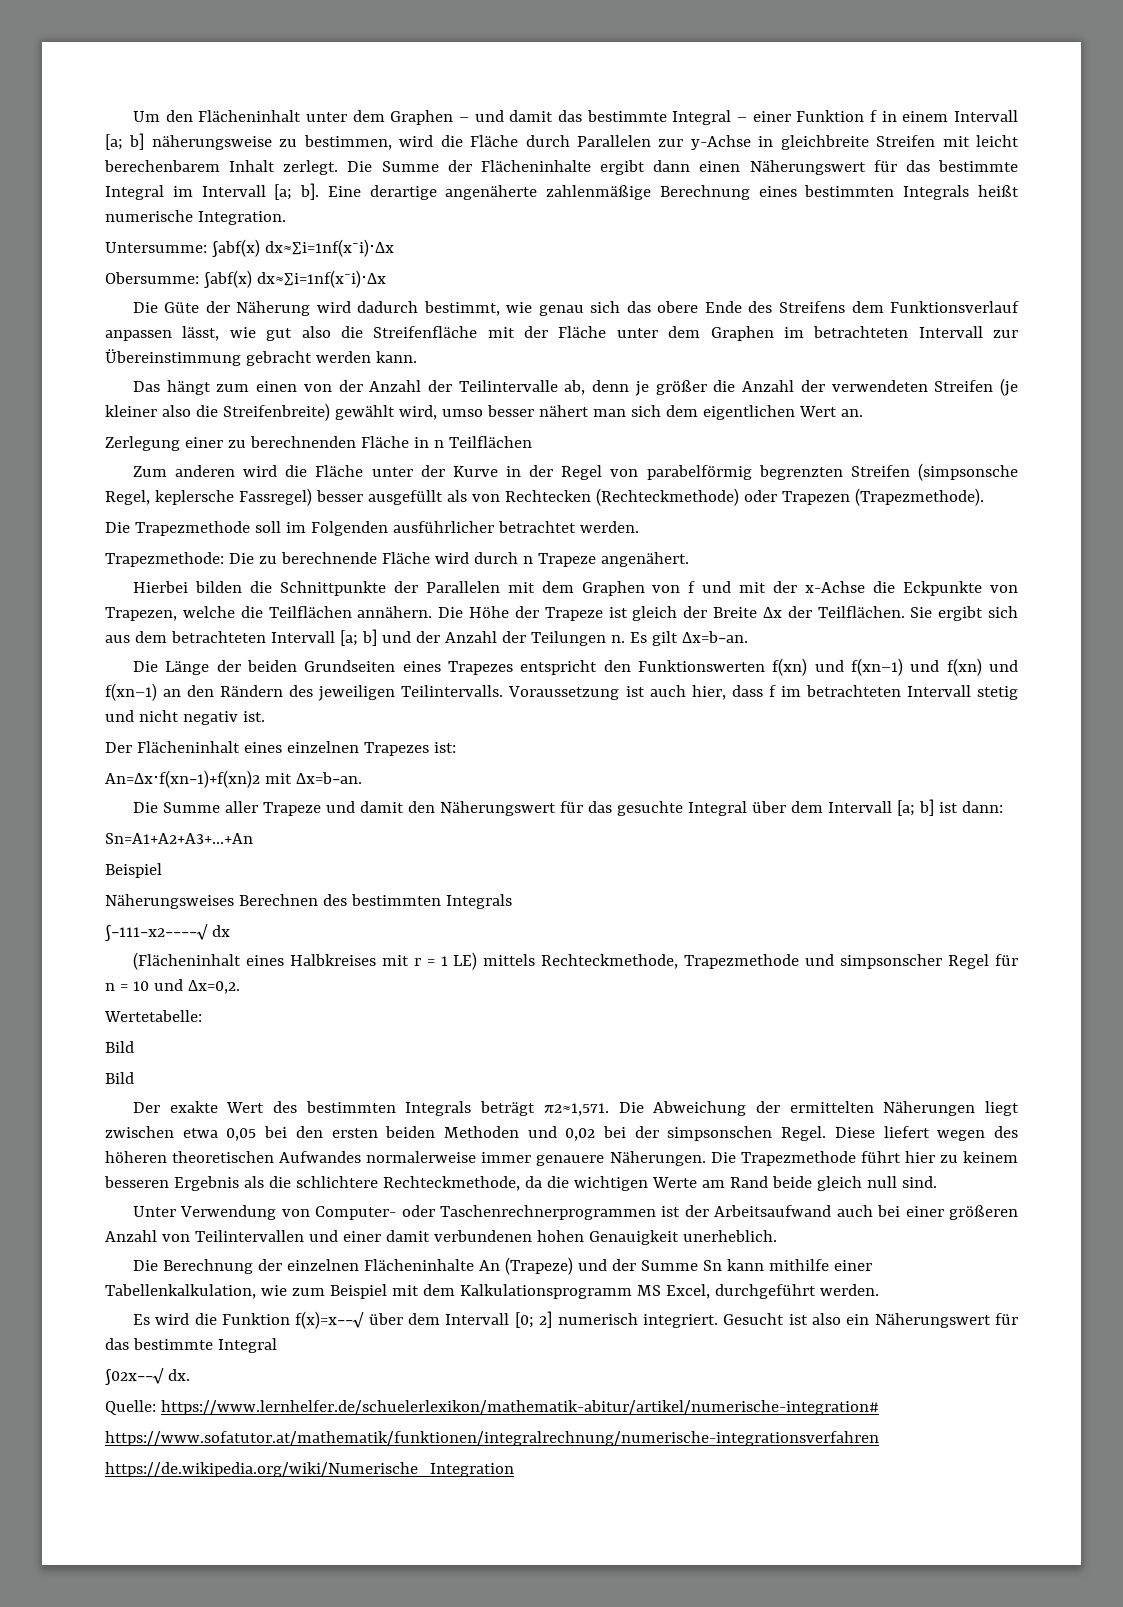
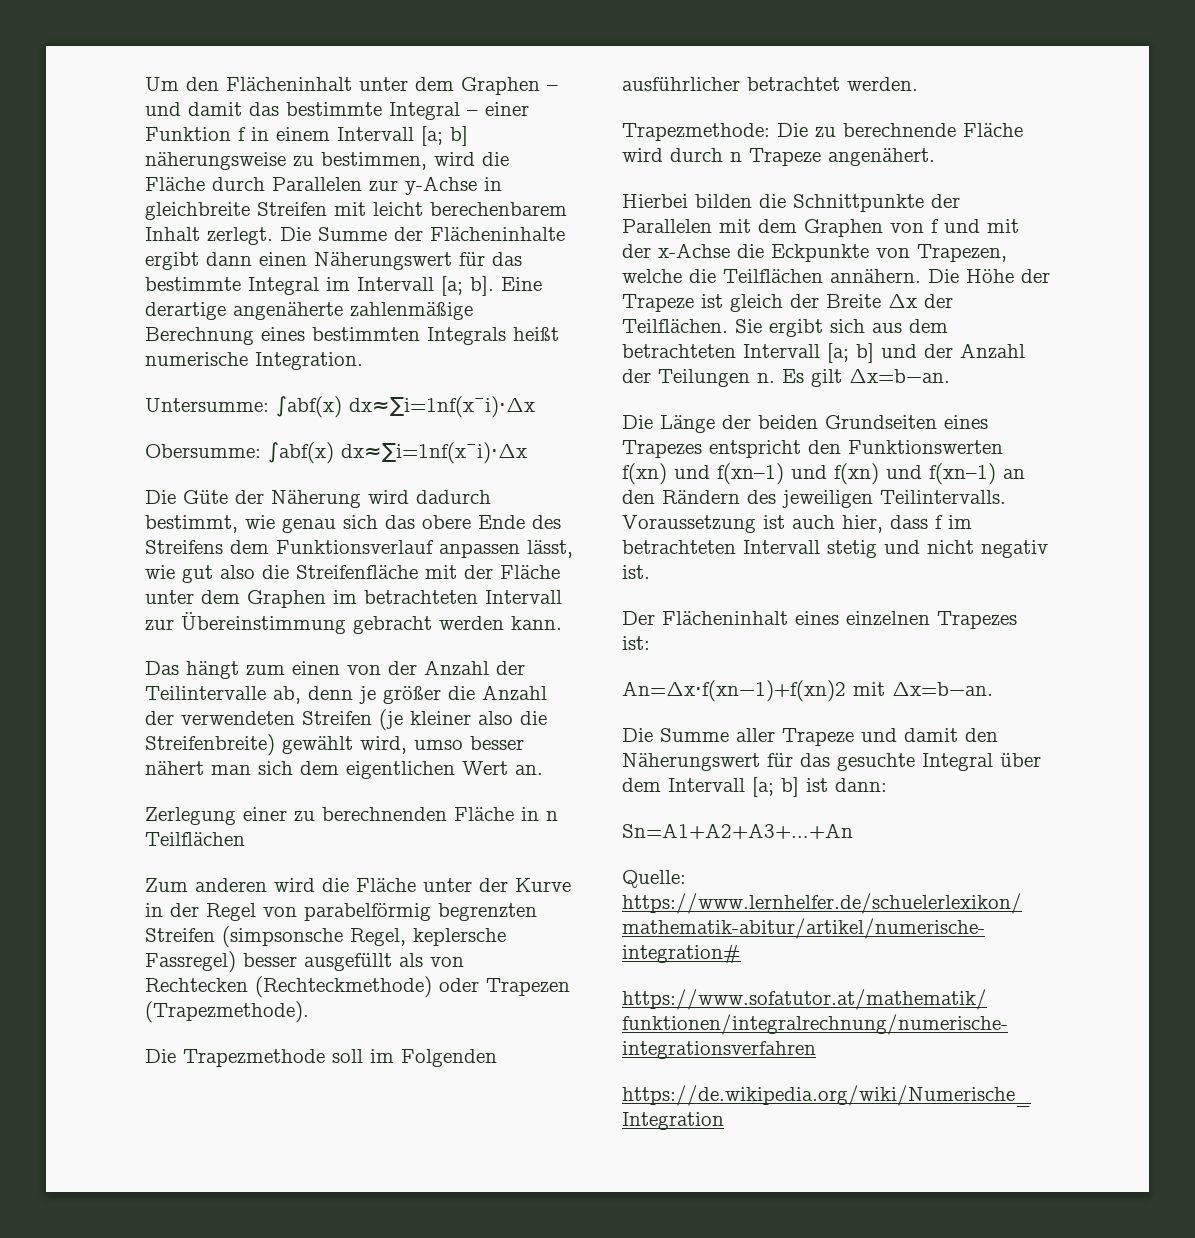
  Sn=A1+A2+A3+…+An
- Beispiel
- Näherungsweises Berechnen des bestimmten Integrals
- ∫−111−x2−−−−√ dx
- (Flächeninhalt eines Halbkreises mit r = 1 LE) mittels Rechteckmethode, Trapezmethode und simpsonscher Regel für n = 10 und Δx=0,2.
- Wertetabelle:
- Bild
- Bild
- Der exakte Wert des bestimmten Integrals beträgt π2≈1,571. Die Abweichung der ermittelten Näherungen liegt zwischen etwa 0,05 bei den ersten beiden Methoden und 0,02 bei der simpsonschen Regel. Diese liefert wegen des höheren theoretischen Aufwandes normalerweise immer genauere Näherungen. Die Trapezmethode führt hier zu keinem besseren Ergebnis als die schlichtere Rechteckmethode, da die wichtigen Werte am Rand beide gleich null sind.
- Unter Verwendung von Computer- oder Taschenrechnerprogrammen ist der Arbeitsaufwand auch bei einer größeren Anzahl von Teilintervallen und einer damit verbundenen hohen Genauigkeit unerheblich.
- Die Berechnung der einzelnen Flächeninhalte An (Trapeze) und der Summe Sn kann mithilfe einer Tabellenkalkulation, wie zum Beispiel mit dem Kalkulationsprogramm MS Excel, durchgeführt werden.
- Es wird die Funktion f(x)=x−−√ über dem Intervall [0; 2] numerisch integriert. Gesucht ist also ein Näherungswert für das bestimmte Integral
- ∫02x−−√ dx.

